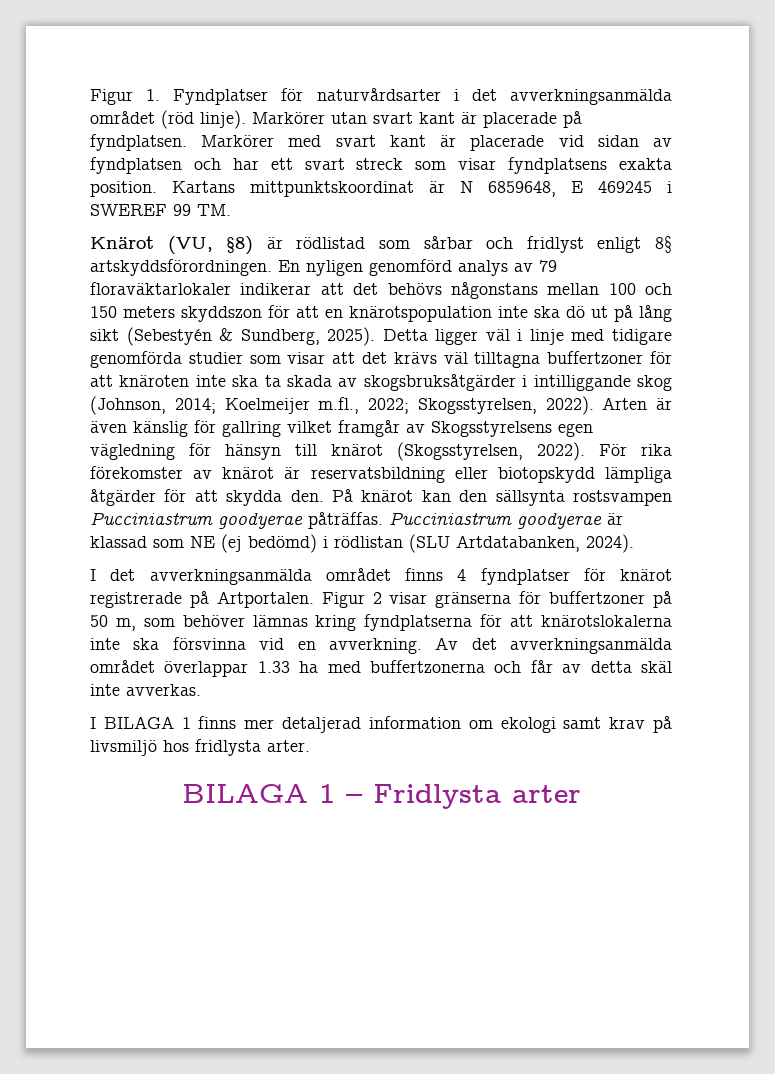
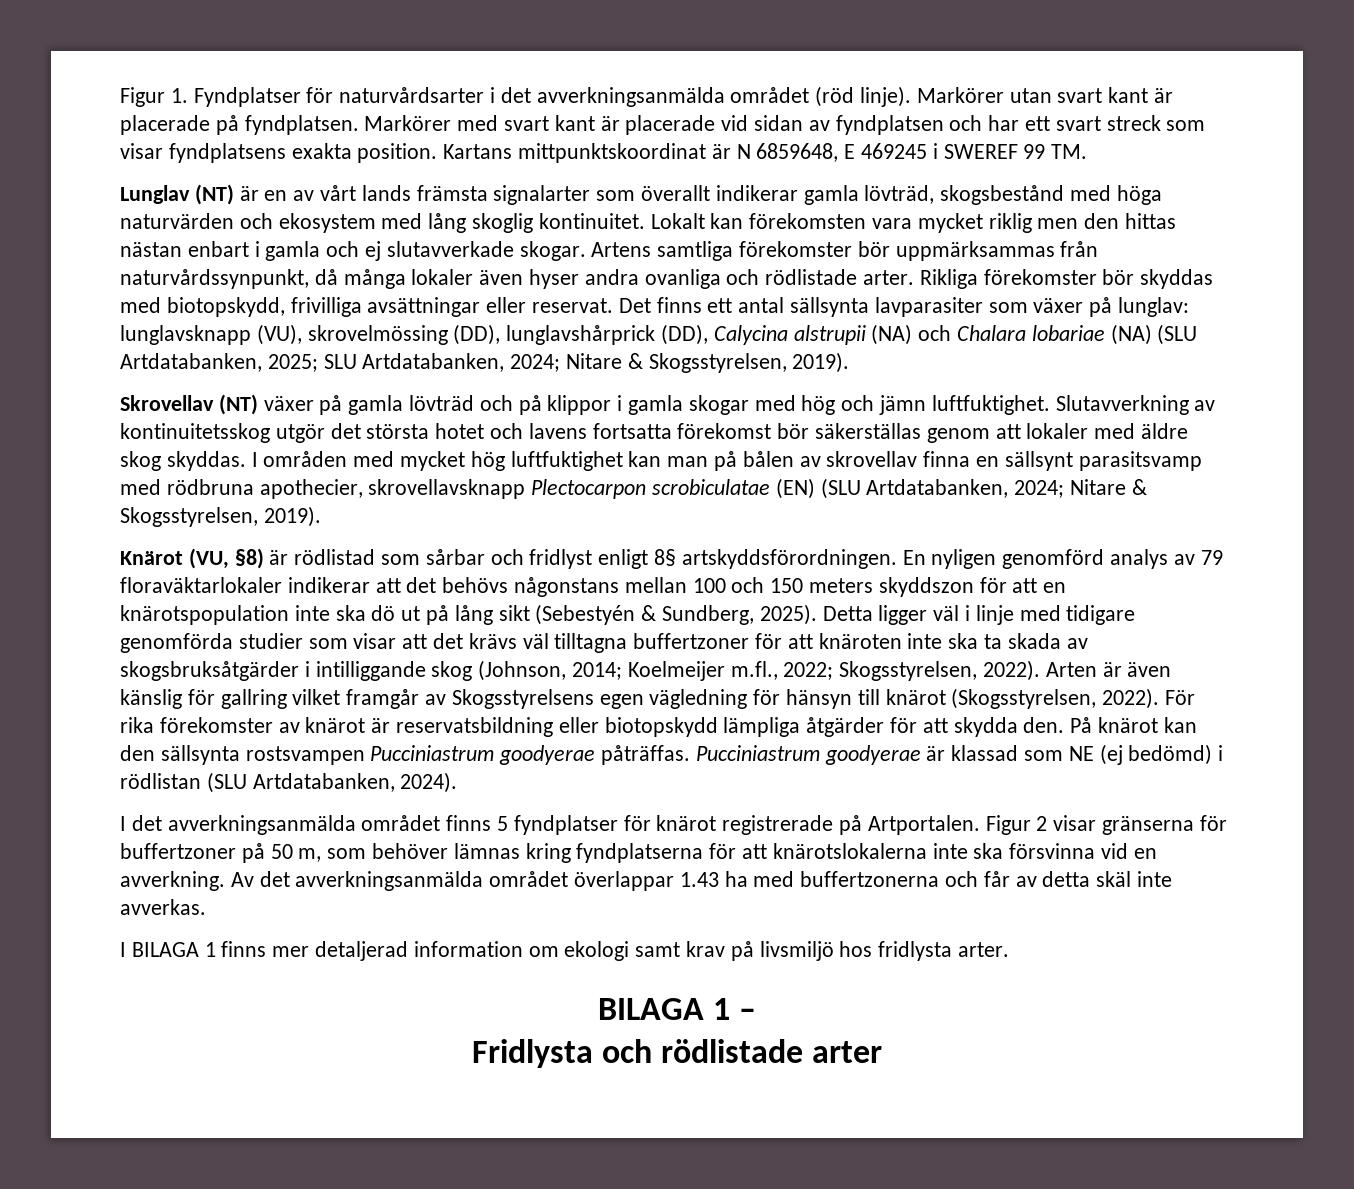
+ Lunglav (NT) är en av vårt lands främsta signalarter som överallt indikerar gamla lövträd, skogsbestånd med höga naturvärden och ekosystem med lång skoglig kontinuitet. Lokalt kan förekomsten vara mycket riklig men den hittas nästan enbart i gamla och ej slutavverkade skogar. Artens samtliga förekomster bör uppmärksammas från naturvårdssynpunkt, då många lokaler även hyser andra ovanliga och rödlistade arter. Rikliga förekomster bör skyddas med biotopskydd, frivilliga avsättningar eller reservat. Det finns ett antal sällsynta lavparasiter som växer på lunglav: lunglavsknapp (VU), skrovelmössing (DD), lunglavshårprick (DD), Calycina alstrupii (NA) och Chalara lobariae (NA) (SLU Artdatabanken, 2025; SLU Artdatabanken, 2024; Nitare & Skogsstyrelsen, 2019).
+ Skrovellav (NT) växer på gamla lövträd och på klippor i gamla skogar med hög och jämn luftfuktighet. Slutavverkning av kontinuitetsskog utgör det största hotet och lavens fortsatta förekomst bör säkerställas genom att lokaler med äldre skog skyddas. I områden med mycket hög luftfuktighet kan man på bålen av skrovellav finna en sällsynt parasitsvamp med rödbruna apothecier, skrovellavsknapp Plectocarpon scrobiculatae (EN) (SLU Artdatabanken, 2024; Nitare & Skogsstyrelsen, 2019).
- I det avverkningsanmälda området finns 4 fyndplatser för knärot registrerade på Artportalen.
+ I det avverkningsanmälda området finns 5 fyndplatser för knärot registrerade på Artportalen.
- Av det avverkningsanmälda området överlappar 1.33 ha med buffertzonerna och får av detta skäl inte avverkas.
+ Av det avverkningsanmälda området överlappar 1.43 ha med buffertzonerna och får av detta skäl inte avverkas.
- BILAGA 1 – Fridlysta arter
+ BILAGA 1 –
+ Fridlysta och rödlistade arter

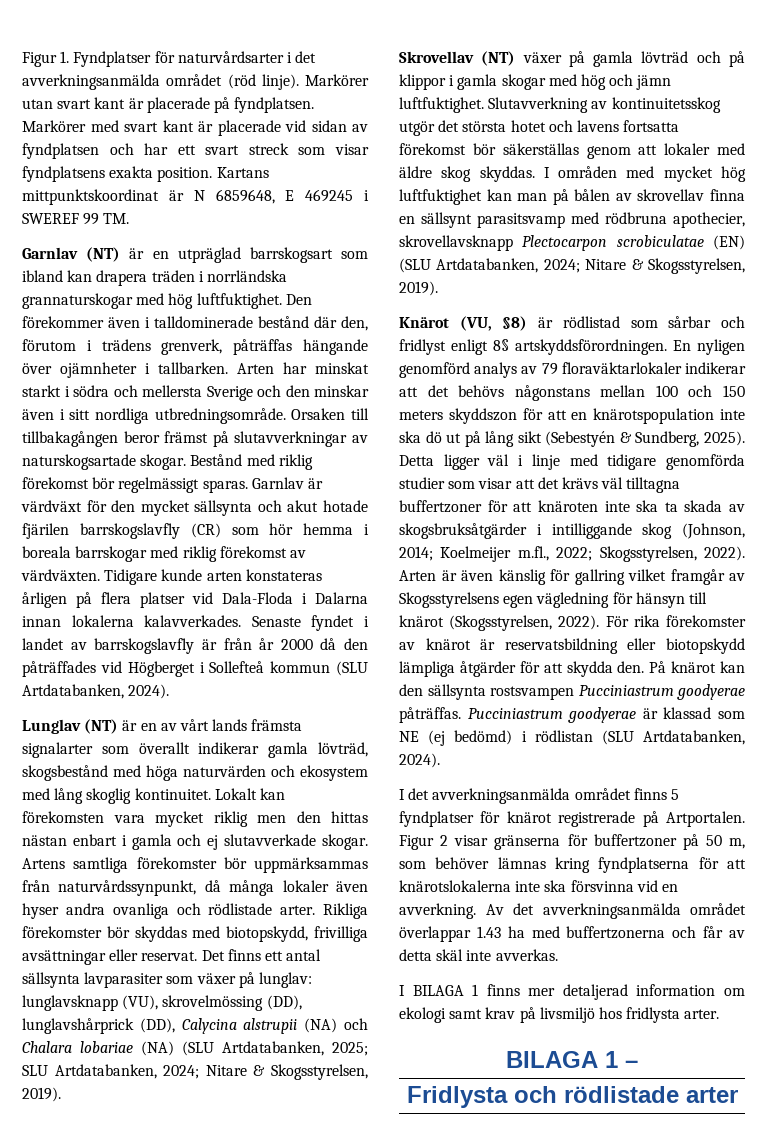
+ Garnlav (NT) är en utpräglad barrskogsart som ibland kan drapera träden i norrländska grannaturskogar med hög luftfuktighet. Den förekommer även i talldominerade bestånd där den, förutom i trädens grenverk, påträffas hängande över ojämnheter i tallbarken. Arten har minskat starkt i södra och mellersta Sverige och den minskar även i sitt nordliga utbredningsområde. Orsaken till tillbakagången beror främst på slutavverkningar av naturskogsartade skogar. Bestånd med riklig förekomst bör regelmässigt sparas. Garnlav är värdväxt för den mycket sällsynta och akut hotade fjärilen barrskogslavfly (CR) som hör hemma i boreala barrskogar med riklig förekomst av värdväxten. Tidigare kunde arten konstateras årligen på flera platser vid Dala-Floda i Dalarna innan lokalerna kalavverkades. Senaste fyndet i landet av barrskogslavfly är från år 2000 då den påträffades vid Högberget i Sollefteå kommun (SLU Artdatabanken, 2024).

